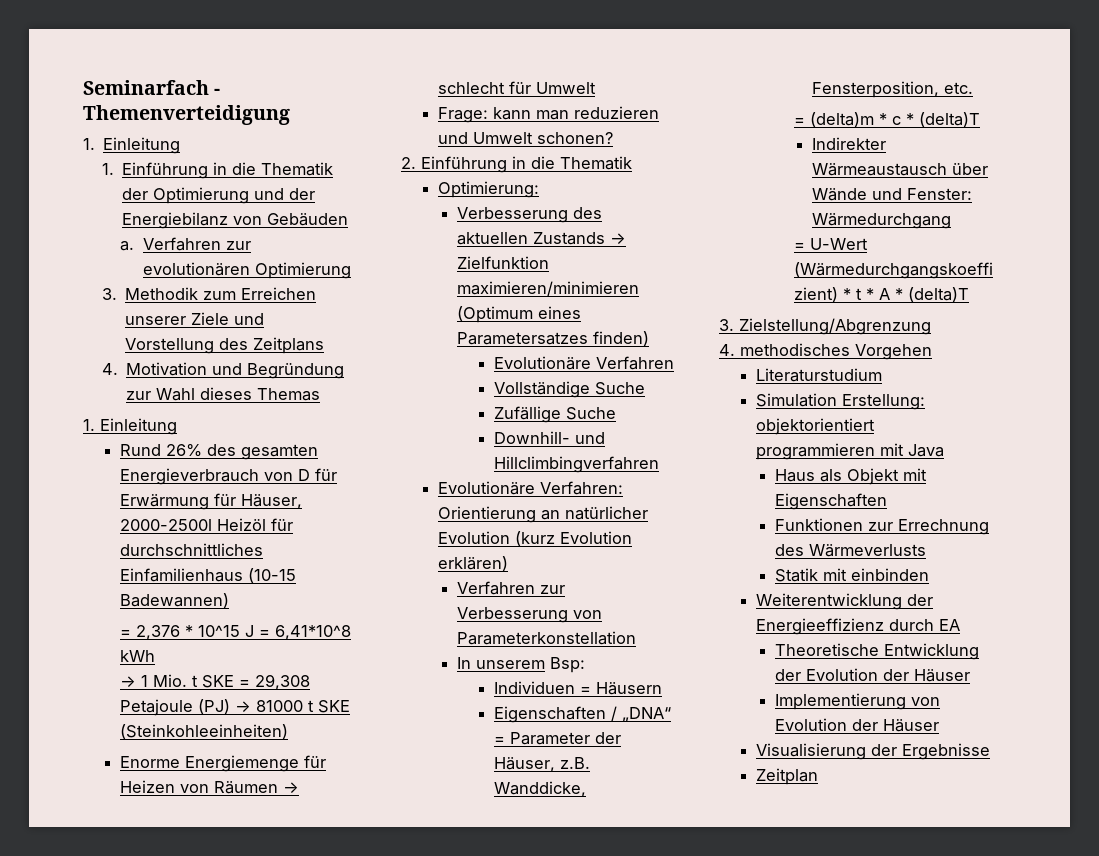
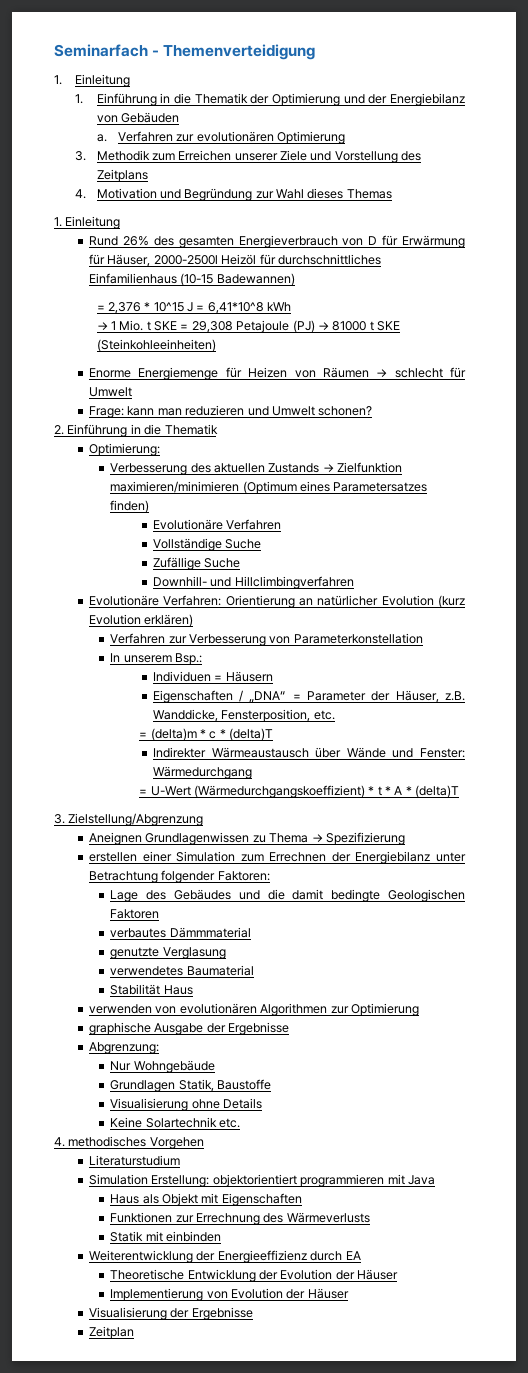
- In unserem Bsp:
+ In unserem Bsp.:
+ Aneignen Grundlagenwissen zu Thema → Spezifizierung
+ erstellen einer Simulation zum Errechnen der Energiebilanz unter Betrachtung folgender Faktoren:
+ Lage des Gebäudes und die damit bedingte Geologischen Faktoren
+ verbautes Dämmmaterial
+ genutzte Verglasung
+ verwendetes Baumaterial
+ Stabilität Haus
+ verwenden von evolutionären Algorithmen zur Optimierung
+ graphische Ausgabe der Ergebnisse
+ Abgrenzung:
+ Nur Wohngebäude
+ Grundlagen Statik, Baustoffe
+ Visualisierung ohne Details
+ Keine Solartechnik etc.

